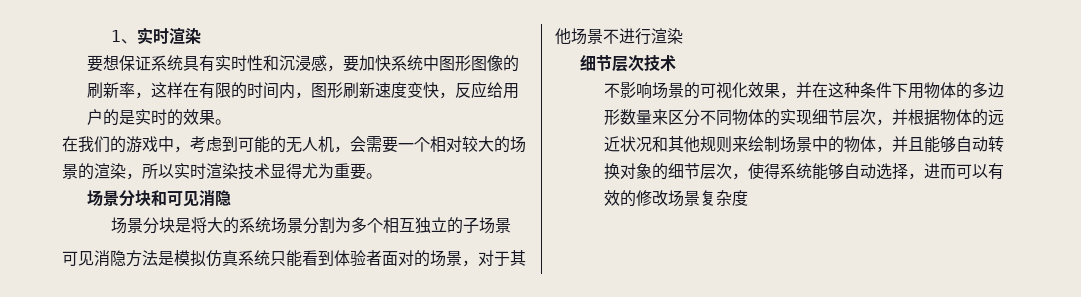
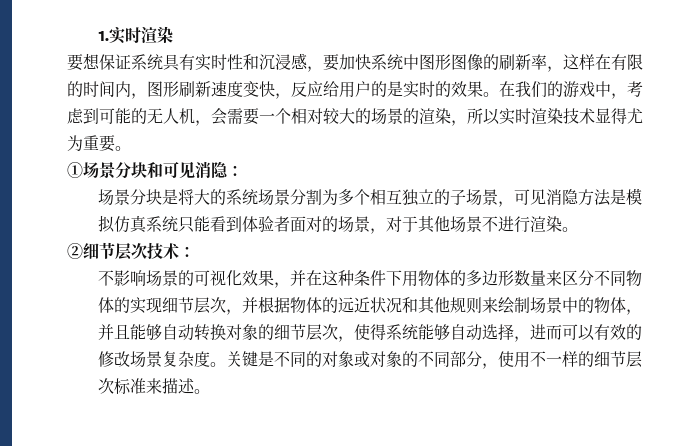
- 1、实时渲染
+ 1.实时渲染
- 要想保证系统具有实时性和沉浸感，要加快系统中图形图像的刷新率，这样在有限的时间内，图形刷新速度变快，反应给用户的是实时的效果。
- 在我们的游戏中，考虑到可能的无人机，会需要一个相对较大的场景的渲染，所以实时渲染技术显得尤为重要。
+ 要想保证系统具有实时性和沉浸感，要加快系统中图形图像的刷新率，这样在有限的时间内，图形刷新速度变快，反应给用户的是实时的效果。在我们的游戏中，考虑到可能的无人机，会需要一个相对较大的场景的渲染，所以实时渲染技术显得尤为重要。
- 场景分块和可见消隐
+ ①场景分块和可见消隐：
- 场景分块是将大的系统场景分割为多个相互独立的子场景
- 可见消隐方法是模拟仿真系统只能看到体验者面对的场景，对于其他场景不进行渲染
- 细节层次技术
+ 场景分块是将大的系统场景分割为多个相互独立的子场景，可见消隐方法是模拟仿真系统只能看到体验者面对的场景，对于其他场景不进行渲染。
+ ②细节层次技术：
- 不影响场景的可视化效果，并在这种条件下用物体的多边形数量来区分不同物体的实现细节层次，并根据物体的远近状况和其他规则来绘制场景中的物体，并且能够自动转换对象的细节层次，使得系统能够自动选择，进而可以有效的修改场景复杂度
+ 不影响场景的可视化效果，并在这种条件下用物体的多边形数量来区分不同物体的实现细节层次，并根据物体的远近状况和其他规则来绘制场景中的物体，并且能够自动转换对象的细节层次，使得系统能够自动选择，进而可以有效的修改场景复杂度。关键是不同的对象或对象的不同部分，使用不一样的细节层次标准来描述。

